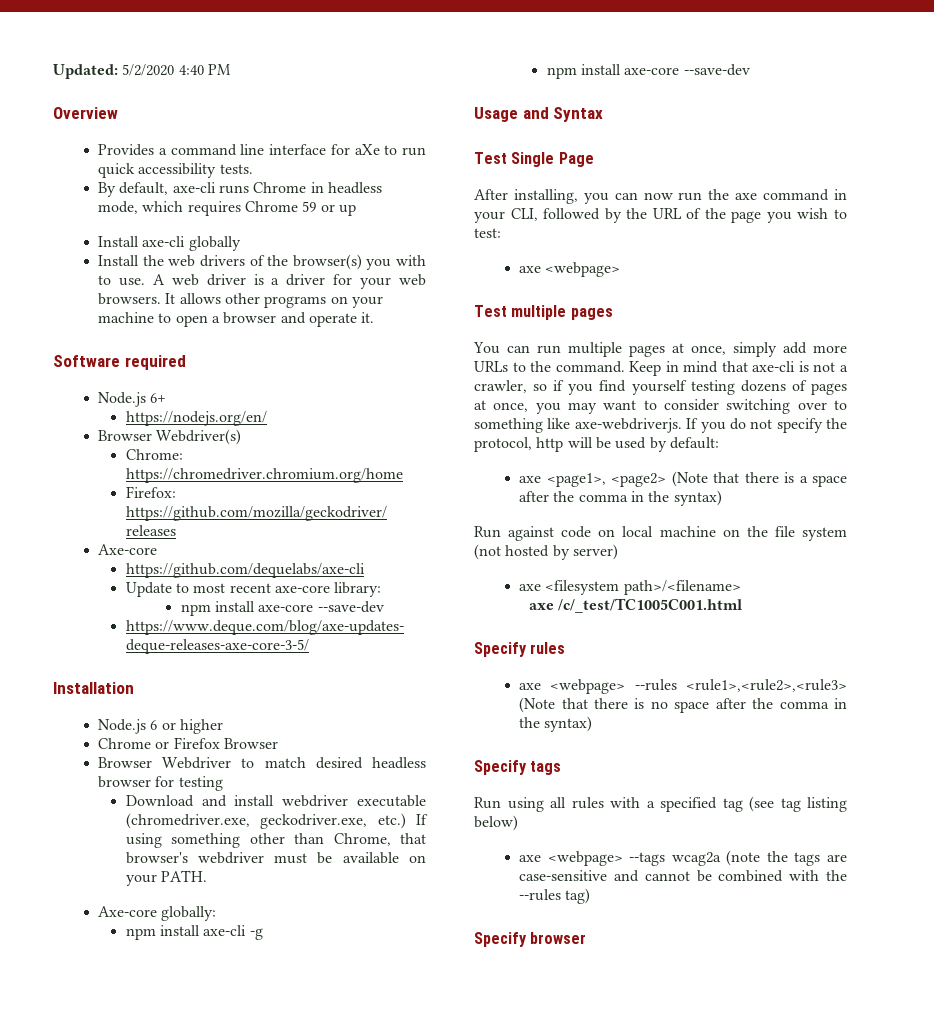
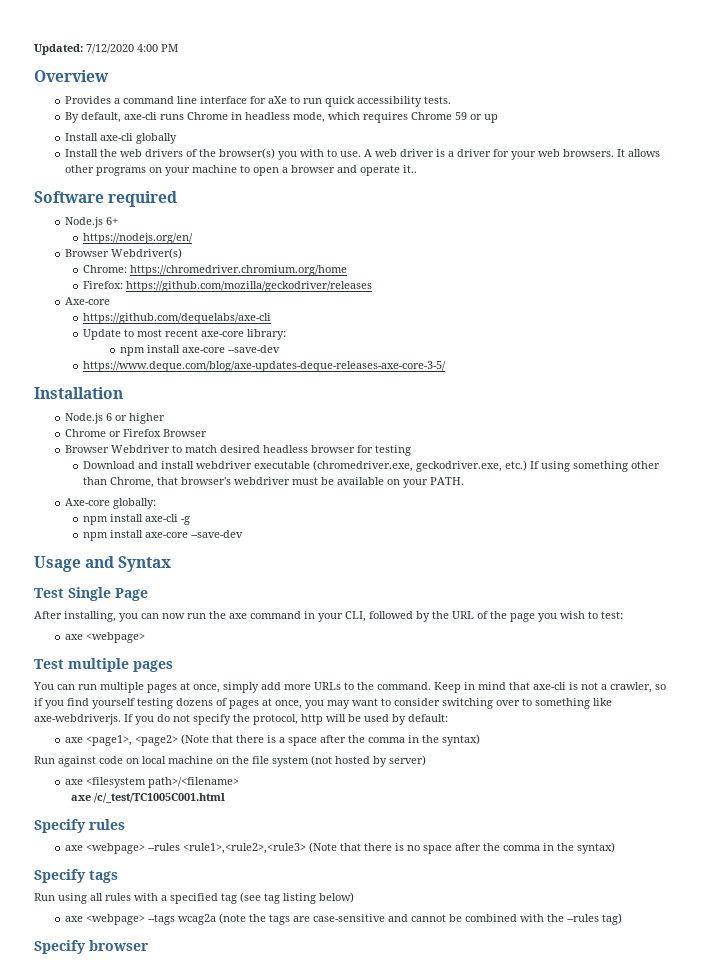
- Updated: 5/2/2020 4:40 PM
+ Updated: 7/12/2020 4:00 PM
- It allows other programs on your machine to open a browser and operate it.
+ It allows other programs on your machine to open a browser and operate it..

